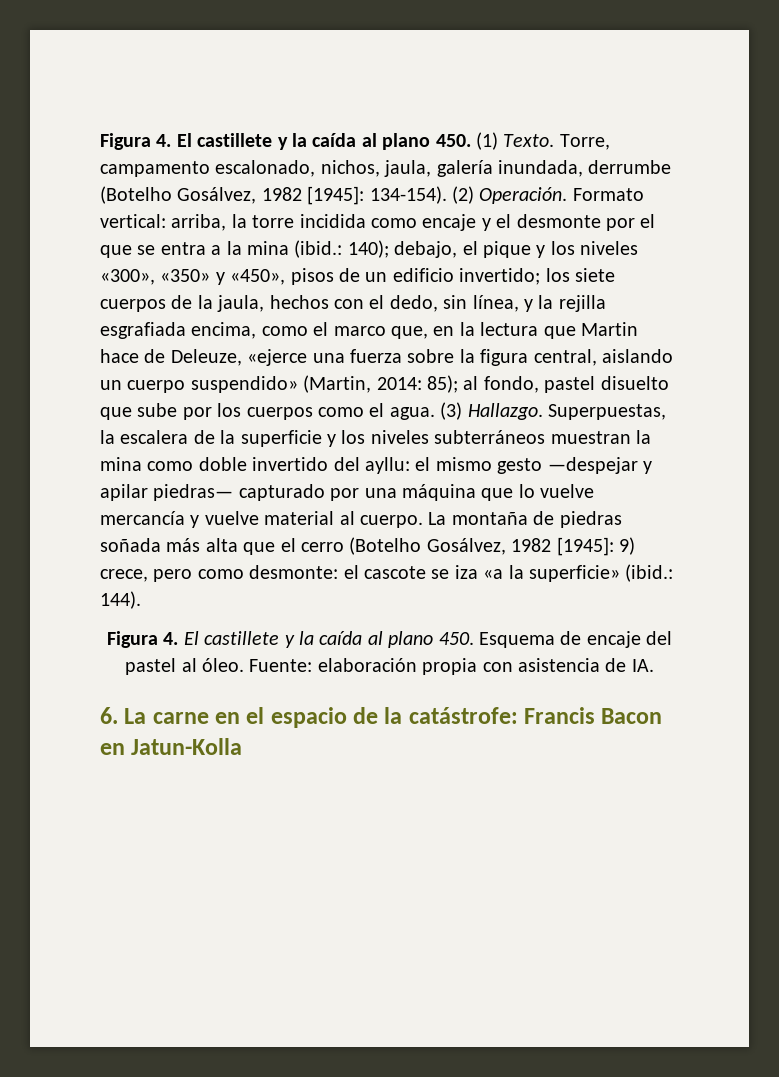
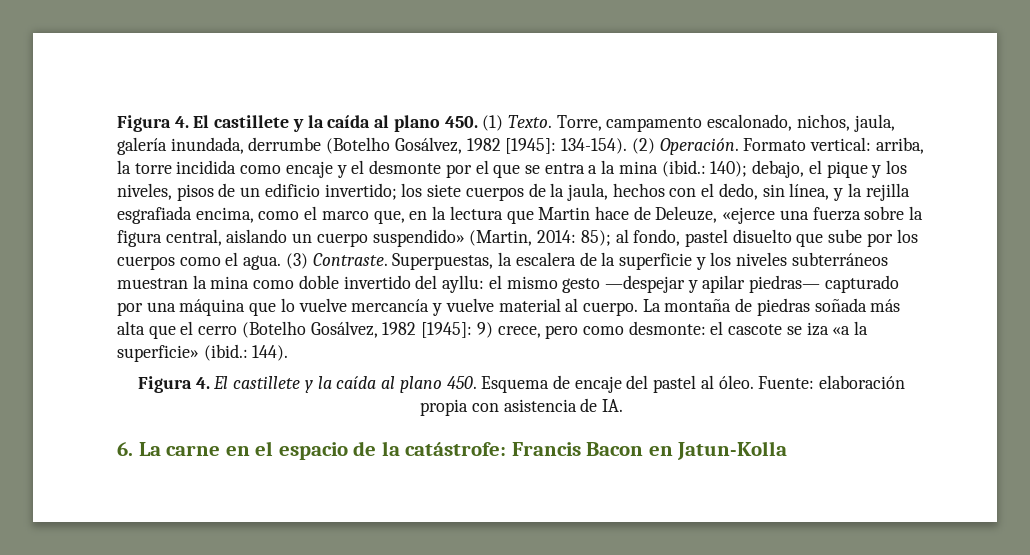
- debajo, el pique y los niveles «300», «350» y «450», pisos de un edificio invertido;
+ debajo, el pique y los niveles, pisos de un edificio invertido;
- (3) Hallazgo.
+ (3) Contraste.

